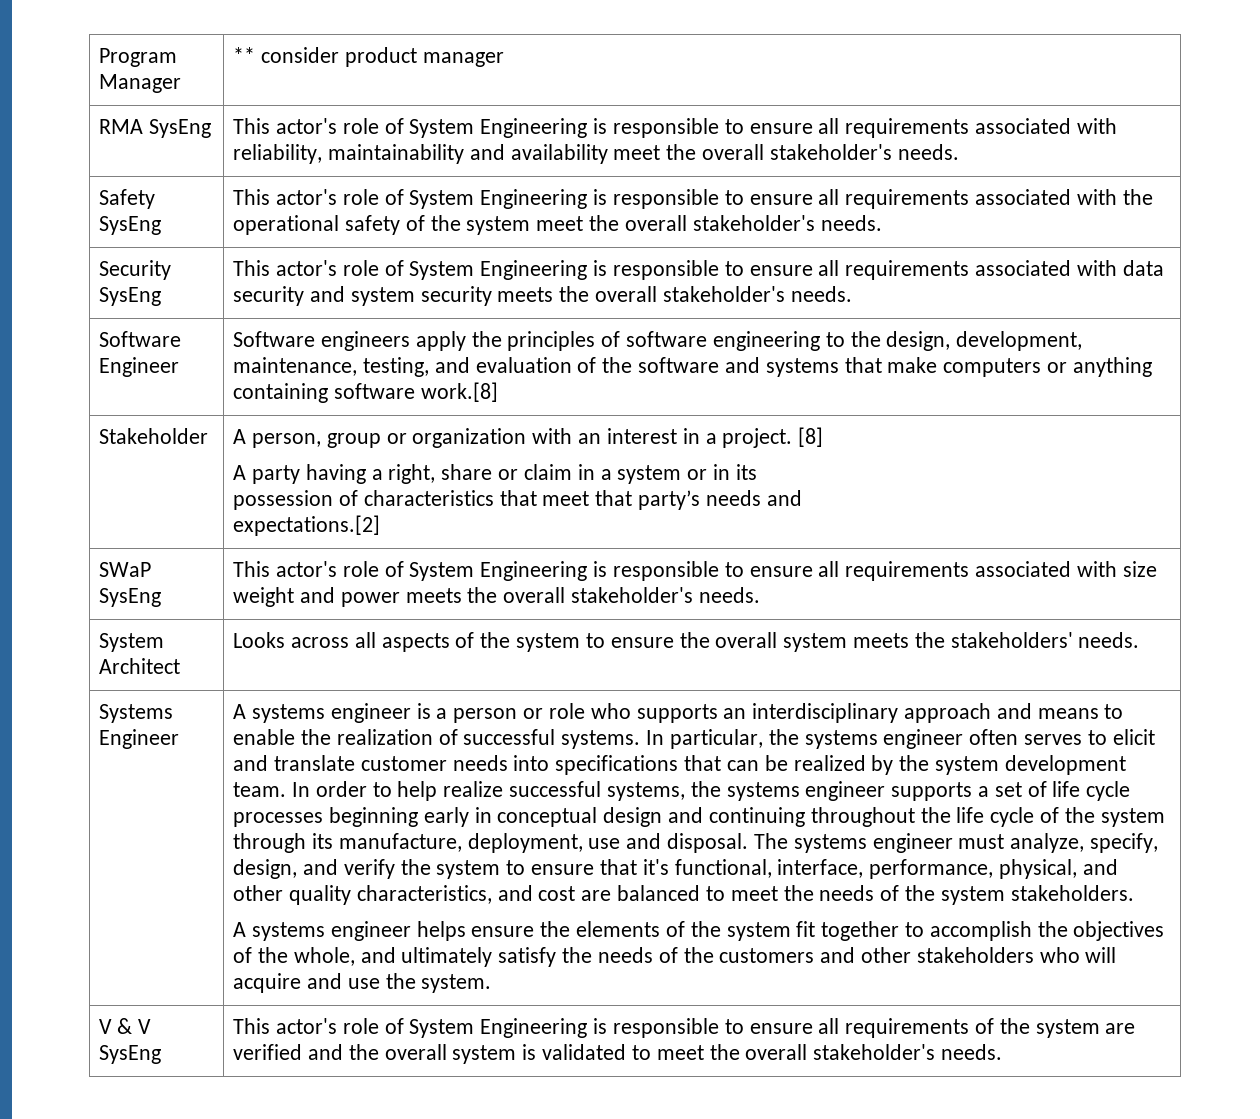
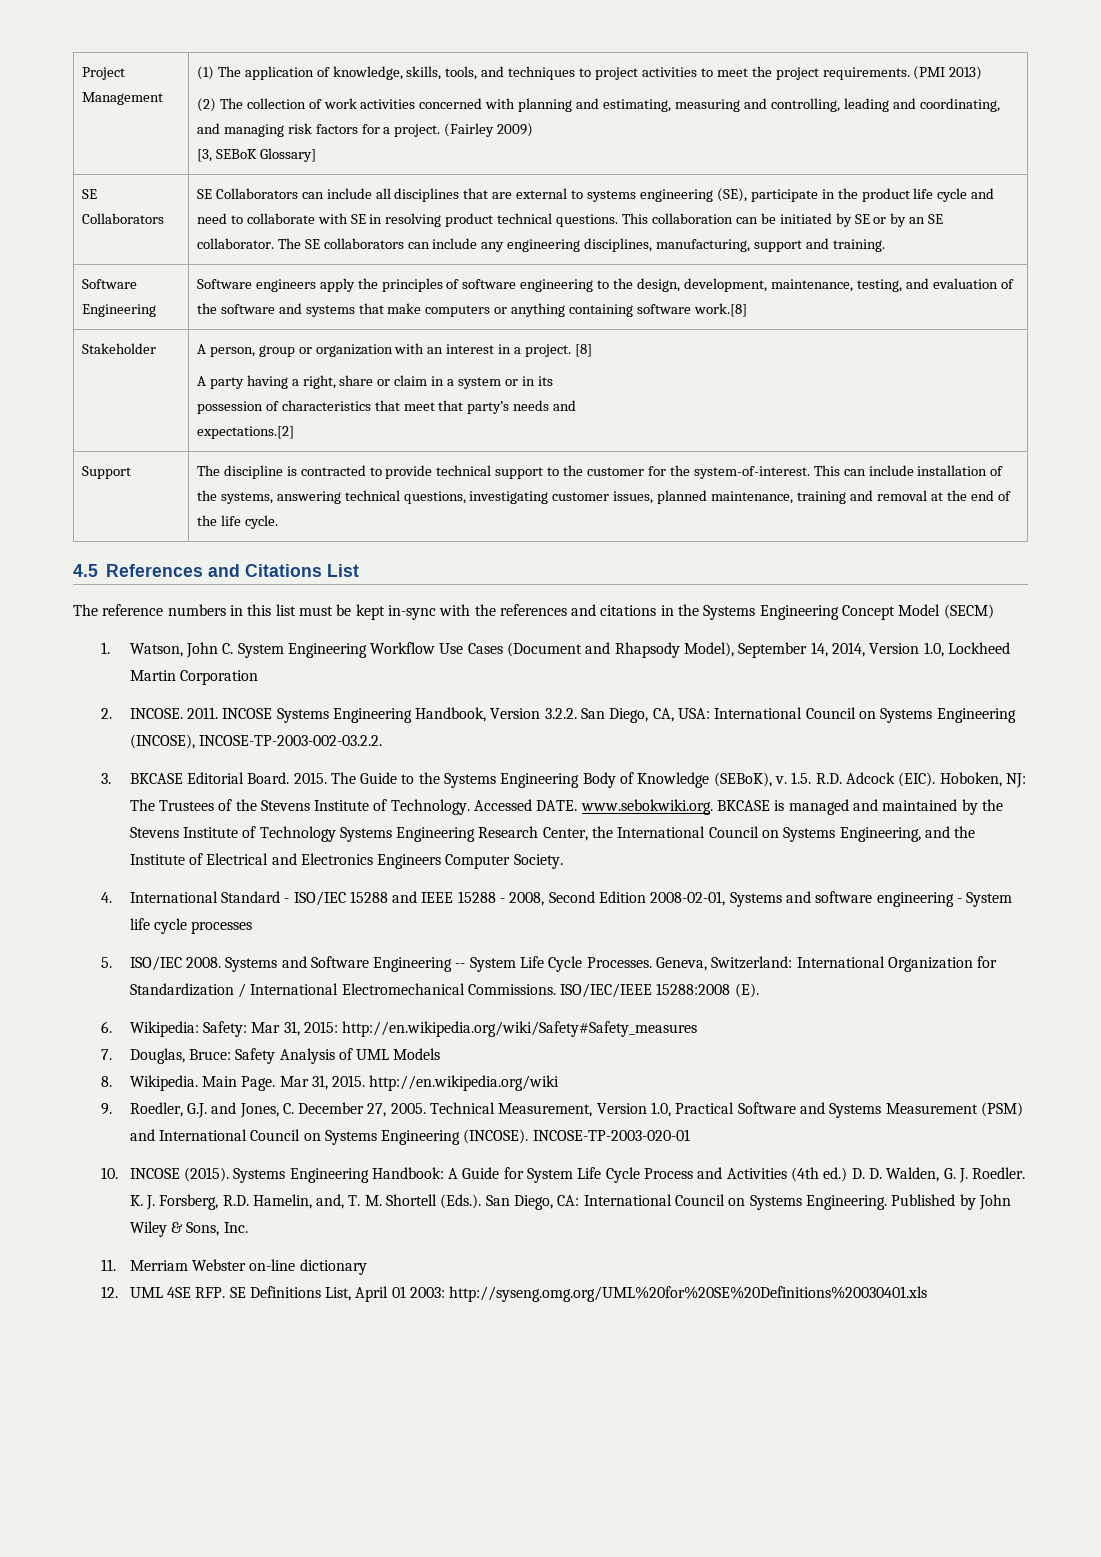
- Program Manager | ** consider product manager
- RMA SysEng | This actor's role of System Engineering is responsible to ensure all requirements associated with reliability, maintainability and availability meet the overall stakeholder's needs.
- Safety SysEng | This actor's role of System Engineering is responsible to ensure all requirements associated with the operational safety of the system meet the overall stakeholder's needs.
- Security SysEng | This actor's role of System Engineering is responsible to ensure all requirements associated with data security and system security meets the overall stakeholder's needs.
- Software Engineer | Software engineers apply the principles of software engineering to the design, development, maintenance, testing, and evaluation of the software and systems that make computers or anything containing software work.[8]
+ Project Management | (1) The application of knowledge, skills, tools, and techniques to project activities to meet the project requirements. (PMI 2013)
+ (2) The collection of work activities concerned with planning and estimating, measuring and controlling, leading and coordinating, and managing risk factors for a project. (Fairley 2009)
+ [3, SEBoK Glossary]
+ SE Collaborators | SE Collaborators can include all disciplines that are external to systems engineering (SE), participate in the product life cycle and need to collaborate with SE in resolving product technical questions. This collaboration can be initiated by SE or by an SE collaborator. The SE collaborators can include any engineering disciplines, manufacturing, support and training.
+ Software Engineering | Software engineers apply the principles of software engineering to the design, development, maintenance, testing, and evaluation of the software and systems that make computers or anything containing software work.[8]
- SWaP SysEng | This actor's role of System Engineering is responsible to ensure all requirements associated with size weight and power meets the overall stakeholder's needs.
- System Architect | Looks across all aspects of the system to ensure the overall system meets the stakeholders' needs.
- Systems Engineer | A systems engineer is a person or role who supports an interdisciplinary approach and means to enable the realization of successful systems. In particular, the systems engineer often serves to elicit and translate customer needs into specifications that can be realized by the system development team. In order to help realize successful systems, the systems engineer supports a set of life cycle processes beginning early in conceptual design and continuing throughout the life cycle of the system through its manufacture, deployment, use and disposal. The systems engineer must analyze, specify, design, and verify the system to ensure that it's functional, interface, performance, physical, and other quality characteristics, and cost are balanced to meet the needs of the system stakeholders.
- A systems engineer helps ensure the elements of the system fit together to accomplish the objectives of the whole, and ultimately satisfy the needs of the customers and other stakeholders who will acquire and use the system.
- V & V SysEng | This actor's role of System Engineering is responsible to ensure all requirements of the system are verified and the overall system is validated to meet the overall stakeholder's needs.
+ Support | The discipline is contracted to provide technical support to the customer for the system-of-interest. This can include installation of the systems, answering technical questions, investigating customer issues, planned maintenance, training and removal at the end of the life cycle.
+ 4.5 References and Citations List
+ The reference numbers in this list must be kept in-sync with the references and citations in the Systems Engineering Concept Model (SECM)
+ 1. Watson, John C. System Engineering Workflow Use Cases (Document and Rhapsody Model), September 14, 2014, Version 1.0, Lockheed Martin Corporation
+ 2. INCOSE. 2011. INCOSE Systems Engineering Handbook, Version 3.2.2. San Diego, CA, USA: International Council on Systems Engineering (INCOSE), INCOSE-TP-2003-002-03.2.2.
+ 3. BKCASE Editorial Board. 2015. The Guide to the Systems Engineering Body of Knowledge (SEBoK), v. 1.5. R.D. Adcock (EIC). Hoboken, NJ: The Trustees of the Stevens Institute of Technology. Accessed DATE. www.sebokwiki.org. BKCASE is managed and maintained by the Stevens Institute of Technology Systems Engineering Research Center, the International Council on Systems Engineering, and the Institute of Electrical and Electronics Engineers Computer Society.
+ 4. International Standard - ISO/IEC 15288 and IEEE 15288 - 2008, Second Edition 2008-02-01, Systems and software engineering - System life cycle processes
+ 5. ISO/IEC 2008. Systems and Software Engineering -- System Life Cycle Processes. Geneva, Switzerland: International Organization for Standardization / International Electromechanical Commissions. ISO/IEC/IEEE 15288:2008 (E).
+ 6. Wikipedia: Safety: Mar 31, 2015: http://en.wikipedia.org/wiki/Safety#Safety_measures
+ 7. Douglas, Bruce: Safety Analysis of UML Models
+ 8. Wikipedia. Main Page. Mar 31, 2015. http://en.wikipedia.org/wiki
+ 9. Roedler, G.J. and Jones, C. December 27, 2005. Technical Measurement, Version 1.0, Practical Software and Systems Measurement (PSM) and International Council on Systems Engineering (INCOSE). INCOSE-TP-2003-020-01
+ 10. INCOSE (2015). Systems Engineering Handbook: A Guide for System Life Cycle Process and Activities (4th ed.) D. D. Walden, G. J. Roedler. K. J. Forsberg, R.D. Hamelin, and, T. M. Shortell (Eds.). San Diego, CA: International Council on Systems Engineering. Published by John Wiley & Sons, Inc.
+ 11. Merriam Webster on-line dictionary
+ 12. UML 4SE RFP. SE Definitions List, April 01 2003: http://syseng.omg.org/UML%20for%20SE%20Definitions%20030401.xls

